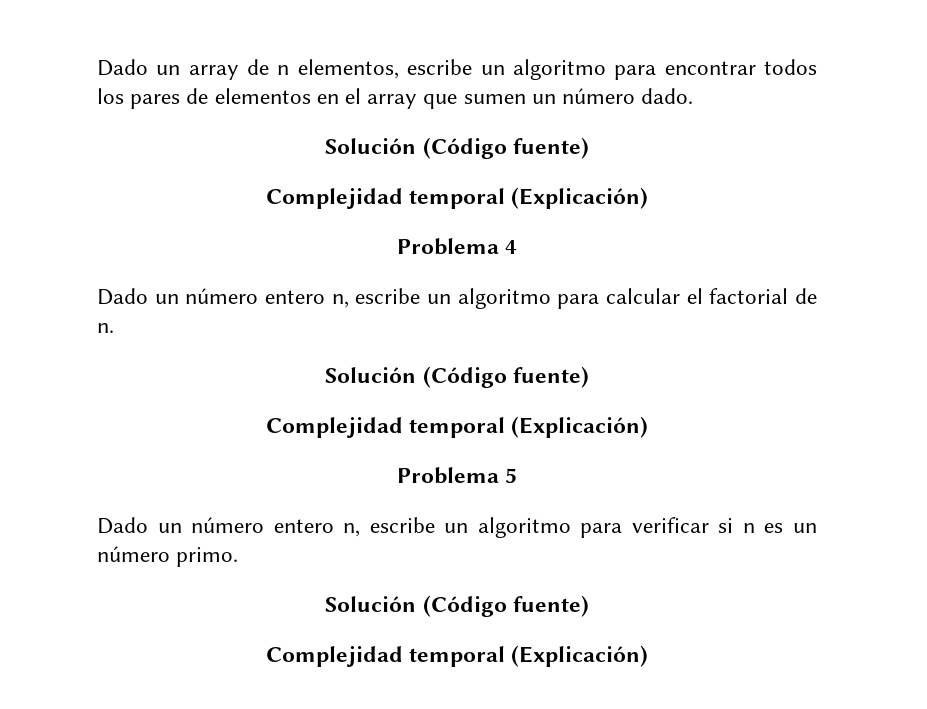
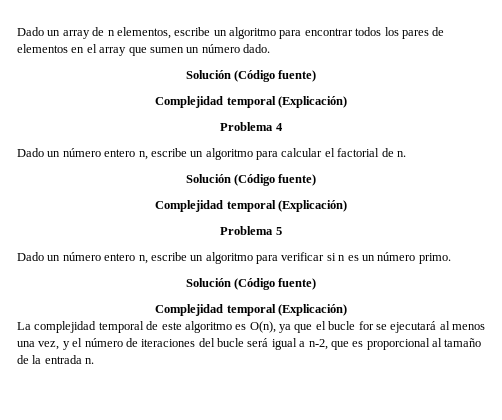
+ La complejidad temporal de este algoritmo es O(n), ya que el bucle for se ejecutará al menos una vez, y el número de iteraciones del bucle será igual a n-2, que es proporcional al tamaño de la entrada n.

